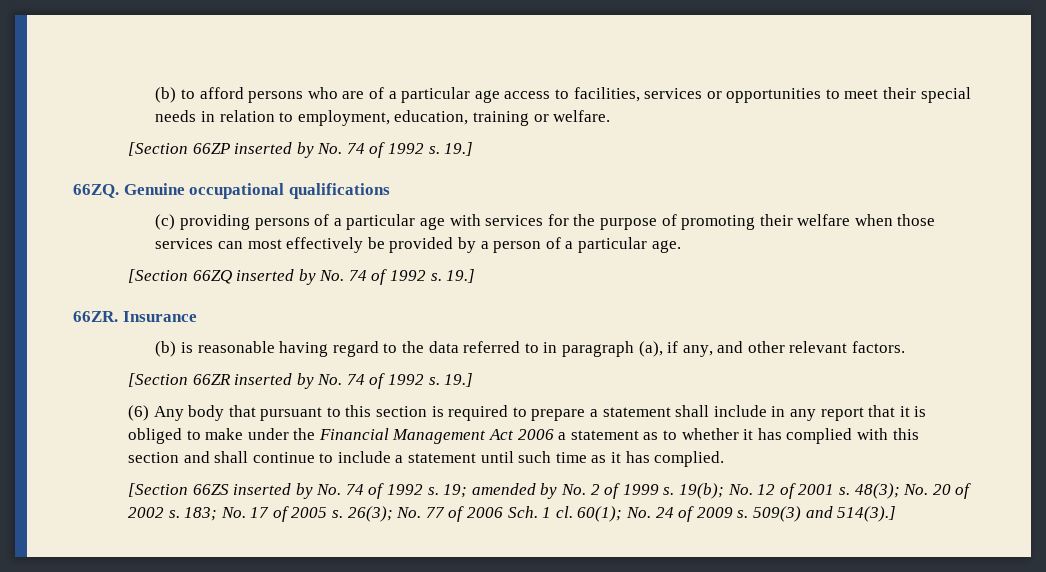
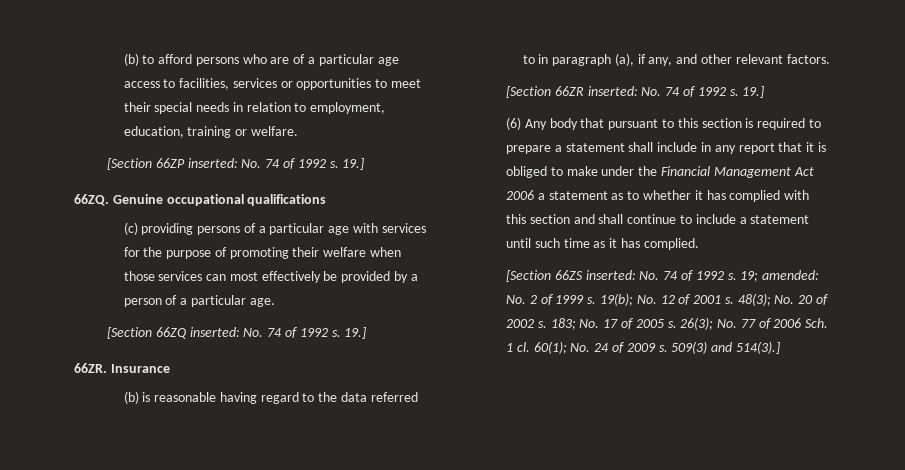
- [Section 66ZP inserted by No. 74 of 1992 s.
+ [Section 66ZP inserted: No. 74 of 1992 s.
- [Section 66ZQ inserted by No. 74 of 1992 s.
+ [Section 66ZQ inserted: No. 74 of 1992 s.
- [Section 66ZR inserted by No. 74 of 1992 s.
+ [Section 66ZR inserted: No. 74 of 1992 s.
- [Section 66ZS inserted by No. 74 of 1992 s.
+ [Section 66ZS inserted: No. 74 of 1992 s.
- 19; amended by No. 2 of 1999 s.
+ 19; amended: No. 2 of 1999 s.

